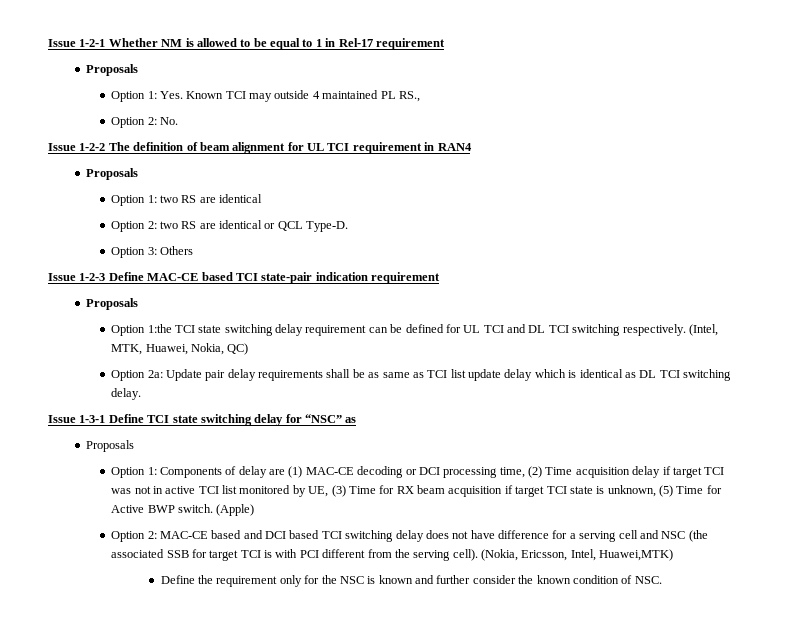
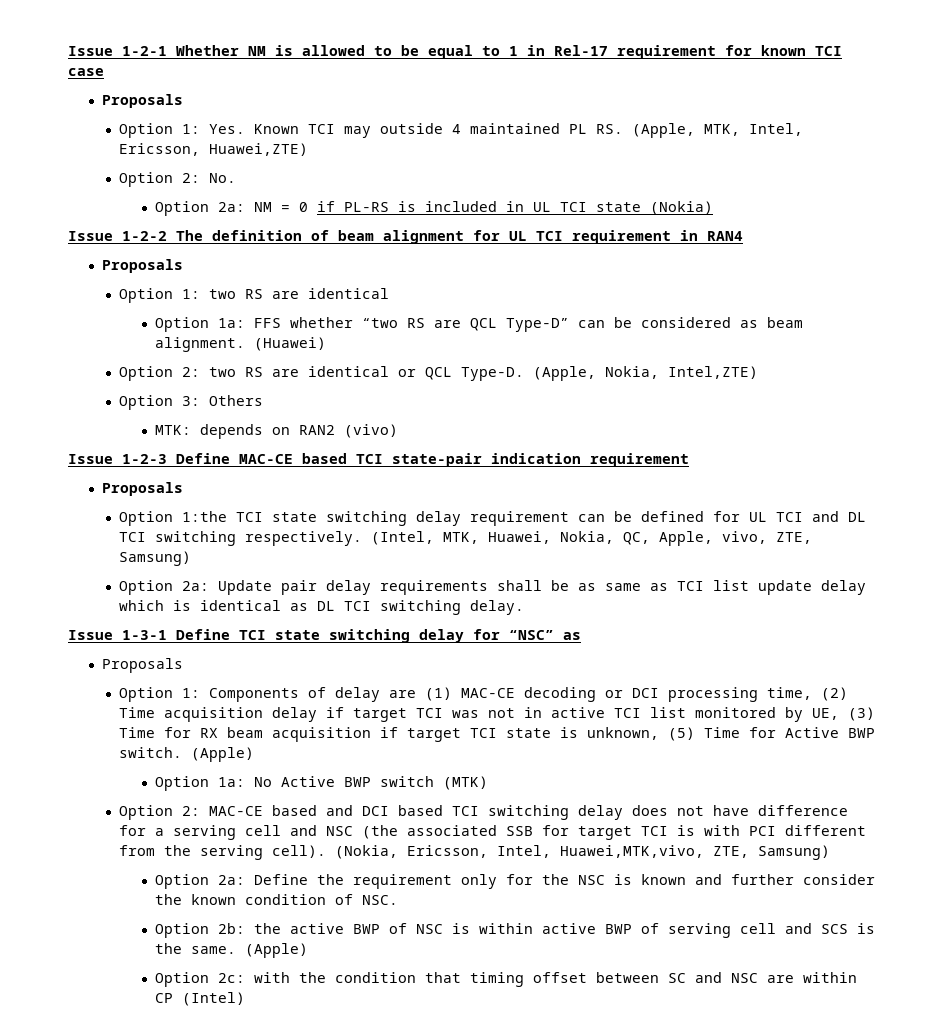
- Issue 1-2-1 Whether NM is allowed to be equal to 1 in Rel-17 requirement
+ Issue 1-2-1 Whether NM is allowed to be equal to 1 in Rel-17 requirement for known TCI case
- Option 1: Yes. Known TCI may outside 4 maintained PL RS.,
+ Option 1: Yes. Known TCI may outside 4 maintained PL RS. (Apple, MTK, Intel, Ericsson, Huawei,ZTE)
  Option 2: No.
+ Option 2a: NM = 0 if PL-RS is included in UL TCI state (Nokia)
+ Option 1a: FFS whether “two RS are QCL Type-D” can be considered as beam alignment. (Huawei)
+ (Apple, Nokia, Intel,ZTE)
+ MTK: depends on RAN2 (vivo)
- (Intel, MTK, Huawei, Nokia, QC)
+ (Intel, MTK, Huawei, Nokia, QC, Apple, vivo, ZTE, Samsung)
+ Option 1a: No Active BWP switch (MTK)
- (Nokia, Ericsson, Intel, Huawei,MTK)
- Define the requirement only for the NSC is known and further consider the known condition of NSC.
+ (Nokia, Ericsson, Intel, Huawei,MTK,vivo, ZTE, Samsung)
+ Option 2a: Define the requirement only for the NSC is known and further consider the known condition of NSC.
+ Option 2b: the active BWP of NSC is within active BWP of serving cell and SCS is the same. (Apple)
+ Option 2c: with the condition that timing offset between SC and NSC are within CP (Intel)

